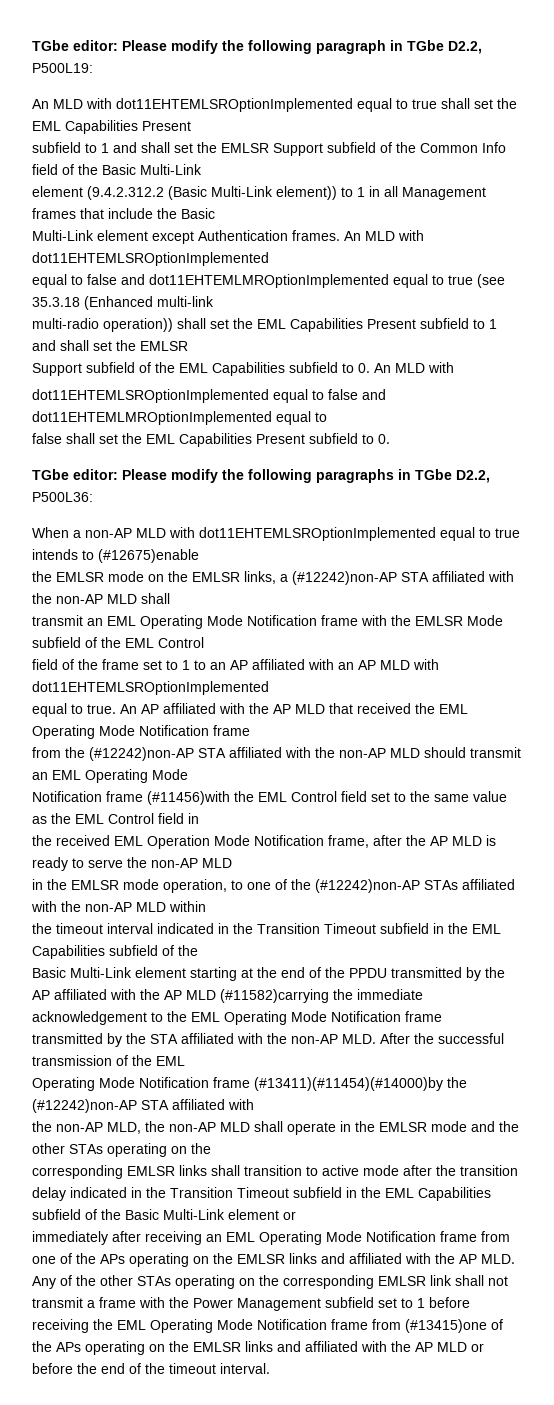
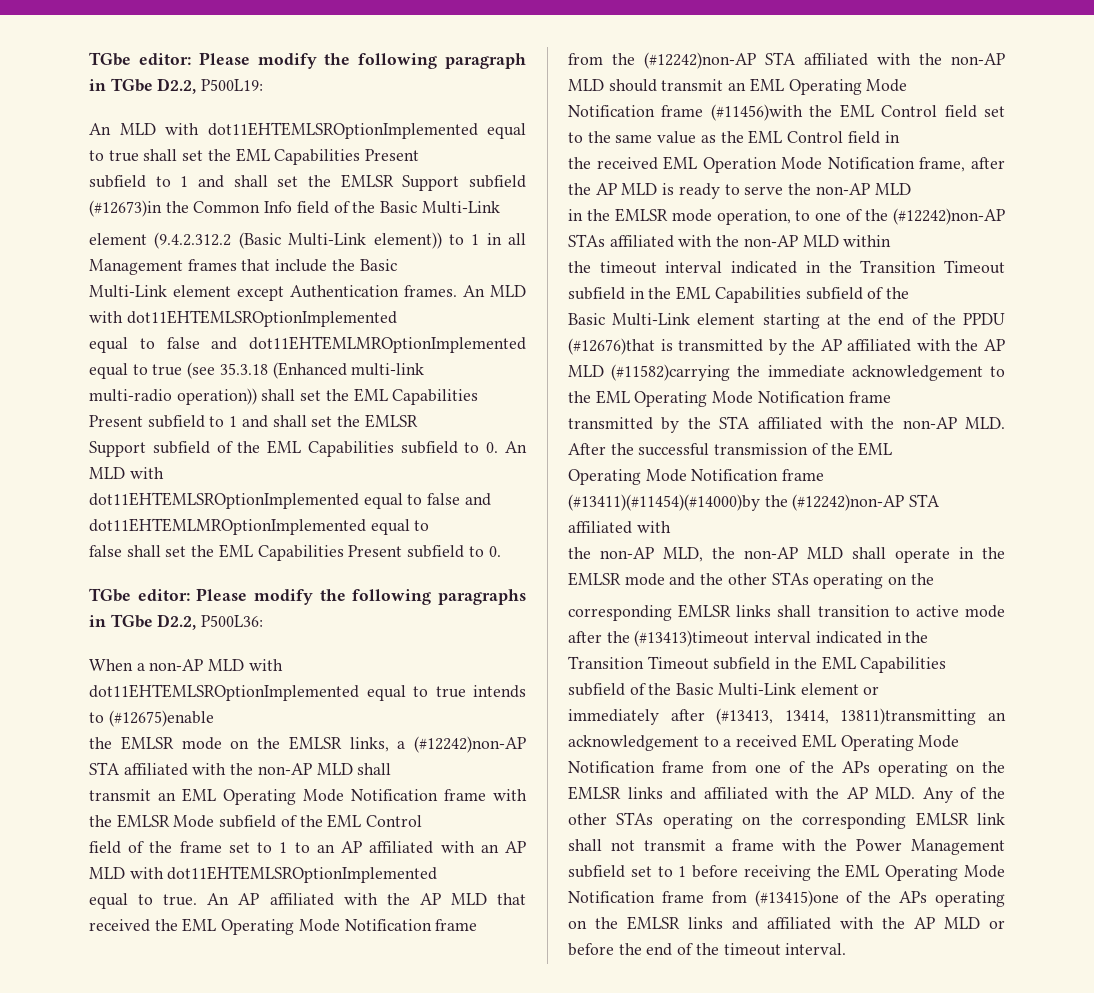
- subfield to 1 and shall set the EMLSR Support subfield of the Common Info field of the Basic Multi-Link
+ subfield to 1 and shall set the EMLSR Support subfield (#12673)in the Common Info field of the Basic Multi-Link
- Basic Multi-Link element starting at the end of the PPDU transmitted by the AP affiliated with the AP MLD (#11582)carrying the immediate acknowledgement to the EML Operating Mode Notification frame
+ Basic Multi-Link element starting at the end of the PPDU (#12676)that is transmitted by the AP affiliated with the AP MLD (#11582)carrying the immediate acknowledgement to the EML Operating Mode Notification frame
- corresponding EMLSR links shall transition to active mode after the transition delay indicated in the Transition Timeout subfield in the EML Capabilities subfield of the Basic Multi-Link element or
+ corresponding EMLSR links shall transition to active mode after the (#13413)timeout interval indicated in the Transition Timeout subfield in the EML Capabilities subfield of the Basic Multi-Link element or
- immediately after receiving an EML Operating Mode Notification frame from one of the APs operating on the EMLSR links and affiliated with the AP MLD. Any of the other STAs operating on the corresponding EMLSR link shall not transmit a frame with the Power Management subfield set to 1 before receiving the EML Operating Mode Notification frame from (#13415)one of the APs operating on the EMLSR links and affiliated with the AP MLD or before the end of the timeout interval.
+ immediately after (#13413, 13414, 13811)transmitting an acknowledgement to a received EML Operating Mode Notification frame from one of the APs operating on the EMLSR links and affiliated with the AP MLD. Any of the other STAs operating on the corresponding EMLSR link shall not transmit a frame with the Power Management subfield set to 1 before receiving the EML Operating Mode Notification frame from (#13415)one of the APs operating on the EMLSR links and affiliated with the AP MLD or before the end of the timeout interval.

